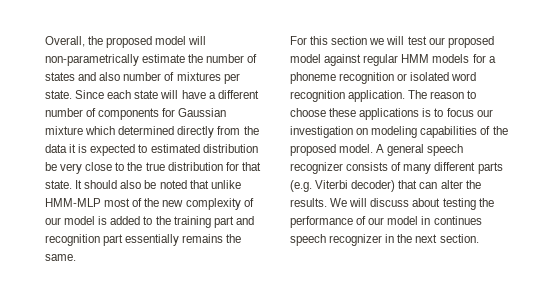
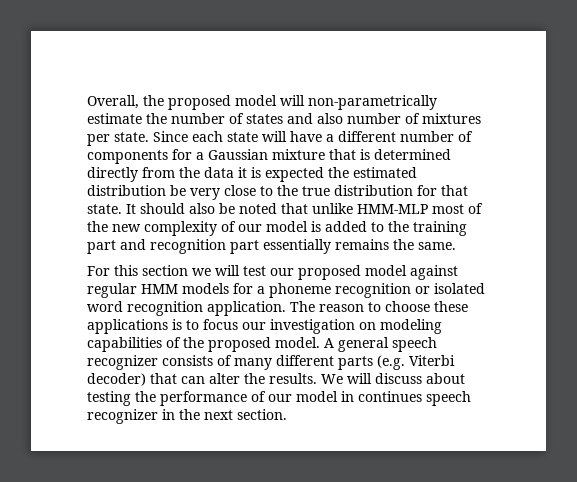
- Since each state will have a different number of components for Gaussian mixture which determined directly from the data it is expected to estimated distribution be very close to the true distribution for that state.
+ Since each state will have a different number of components for a Gaussian mixture that is determined directly from the data it is expected the estimated distribution be very close to the true distribution for that state.

